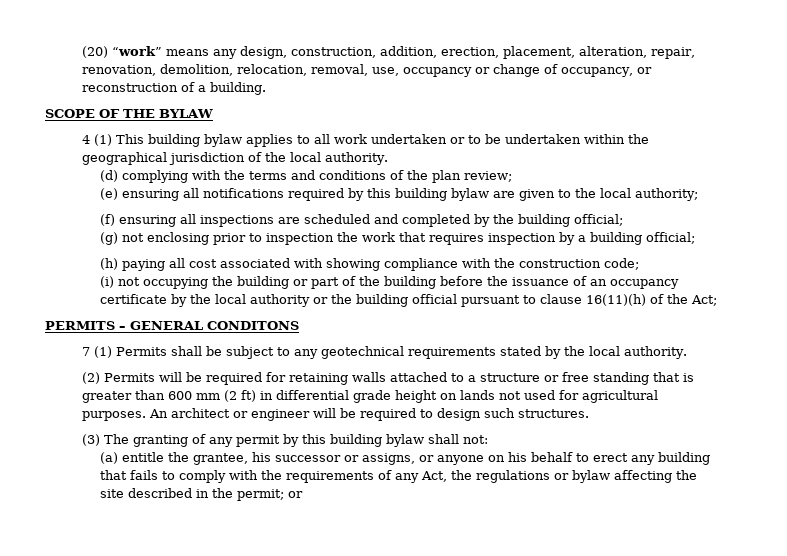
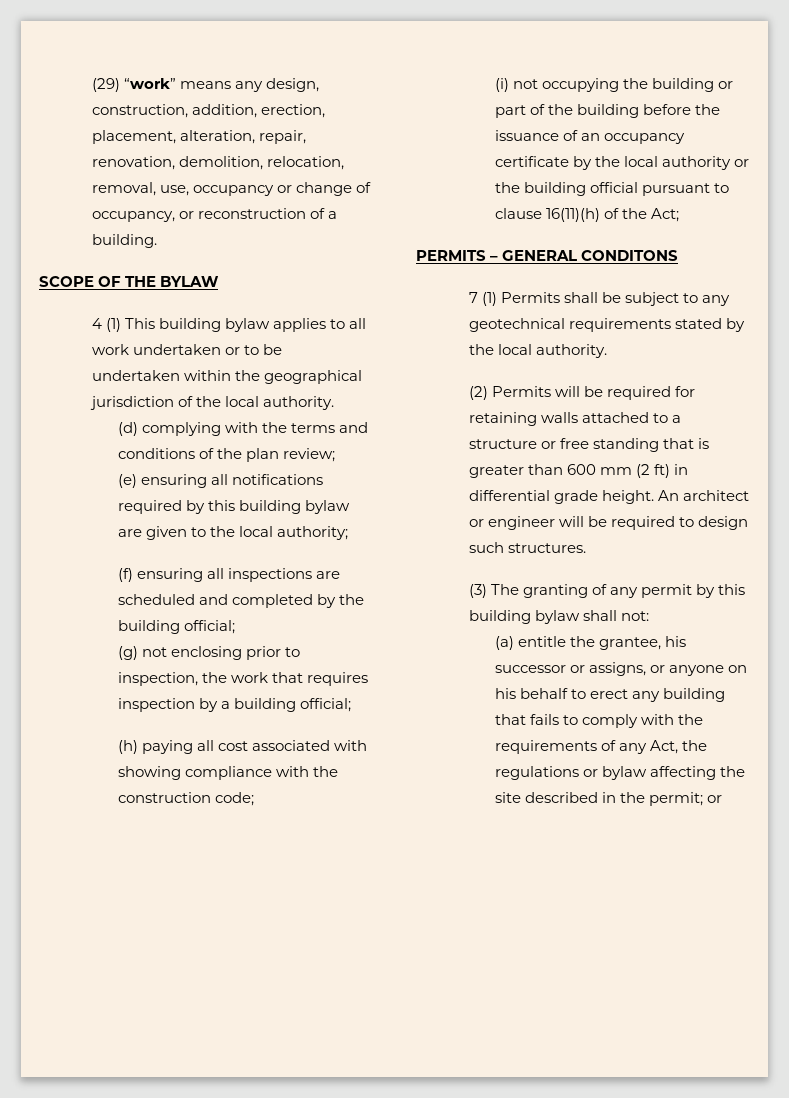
- (20) “work” means any design, construction, addition, erection, placement, alteration, repair, renovation, demolition, relocation, removal, use, occupancy or change of occupancy, or reconstruction of a building.
+ (29) “work” means any design, construction, addition, erection, placement, alteration, repair, renovation, demolition, relocation, removal, use, occupancy or change of occupancy, or reconstruction of a building.
- (g) not enclosing prior to inspection the work that requires inspection by a building official;
+ (g) not enclosing prior to inspection, the work that requires inspection by a building official;
- (2) Permits will be required for retaining walls attached to a structure or free standing that is greater than 600 mm (2 ft) in differential grade height on lands not used for agricultural purposes.
+ (2) Permits will be required for retaining walls attached to a structure or free standing that is greater than 600 mm (2 ft) in differential grade height.

